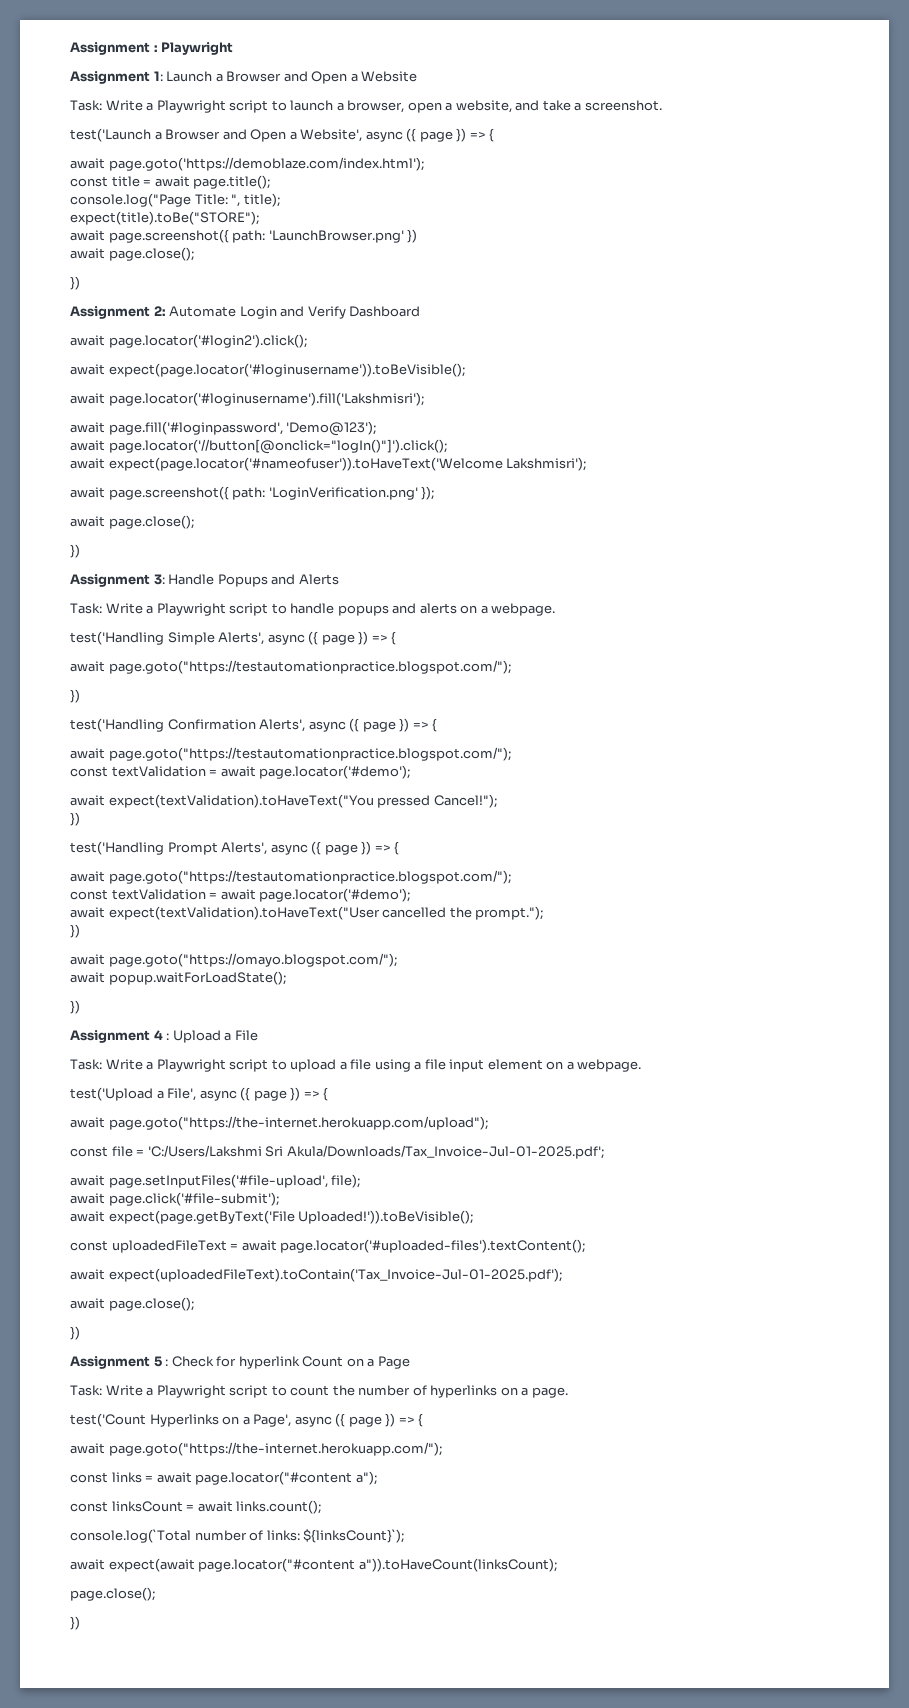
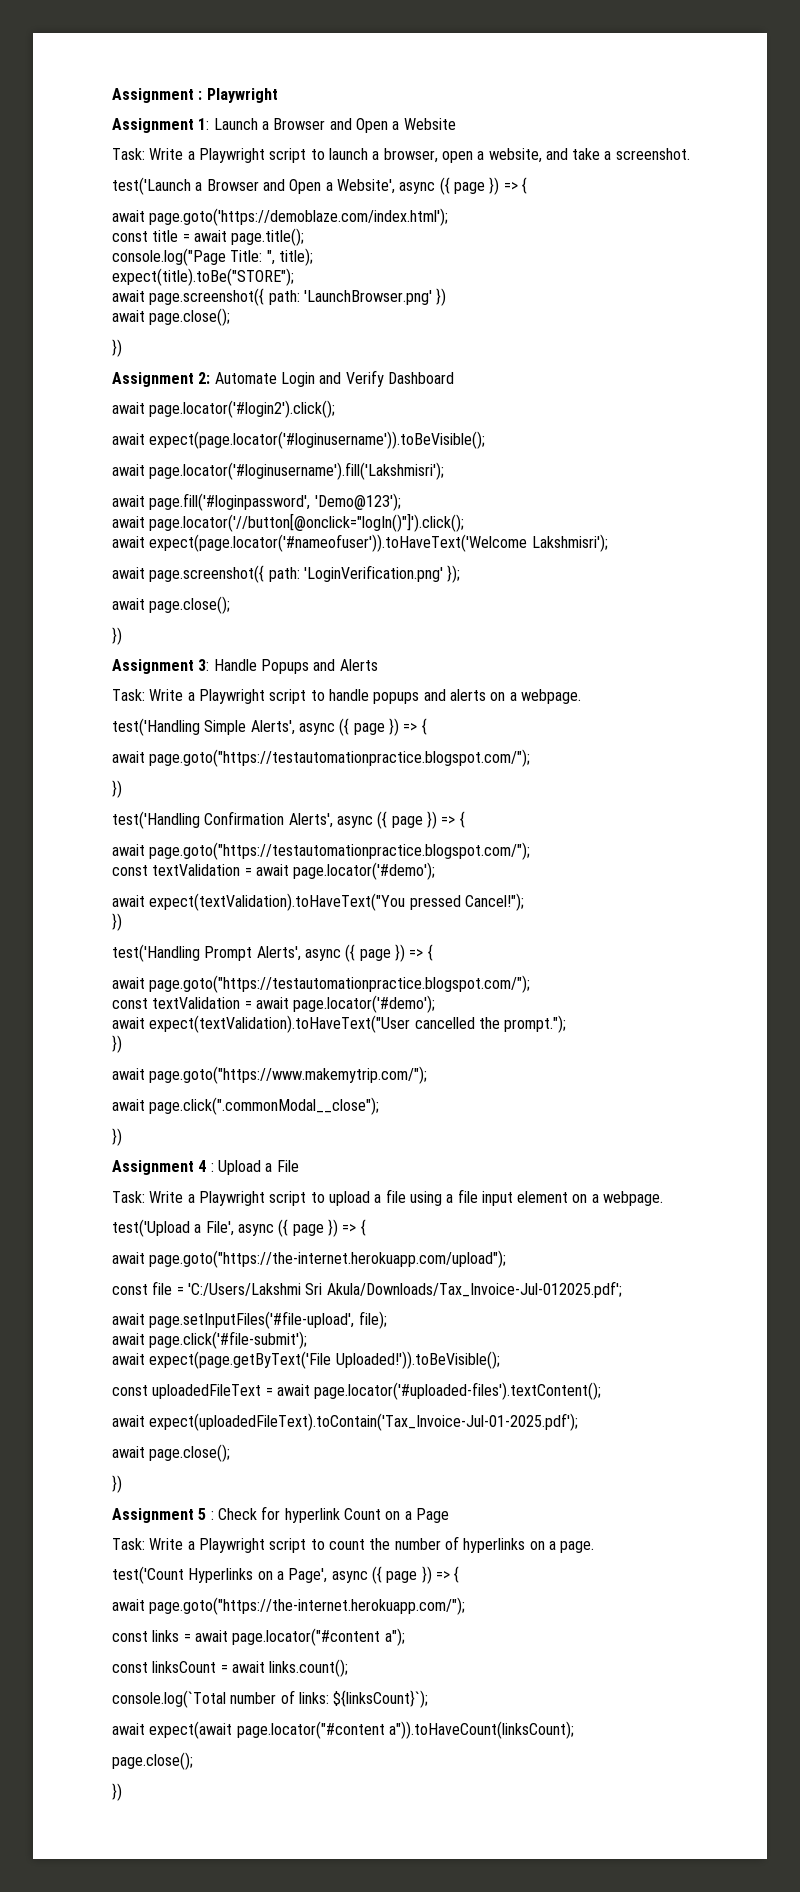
- await page.goto("https://omayo.blogspot.com/");
- await popup.waitForLoadState();
+ await page.goto("https://www.makemytrip.com/");
+ await page.click(".commonModal__close");
- const file = 'C:/Users/Lakshmi Sri Akula/Downloads/Tax_Invoice-Jul-01-2025.pdf';
+ const file = 'C:/Users/Lakshmi Sri Akula/Downloads/Tax_Invoice-Jul-012025.pdf';

